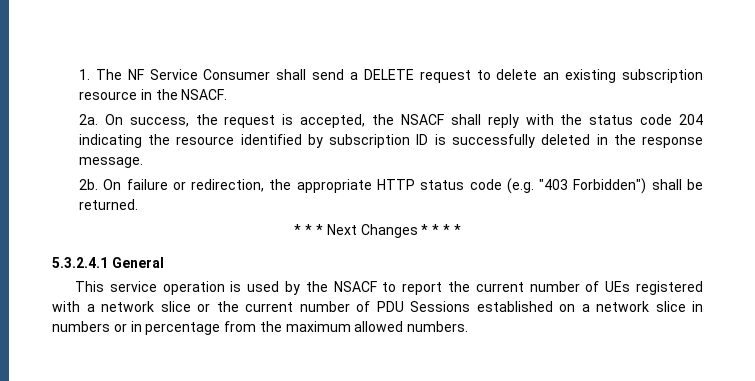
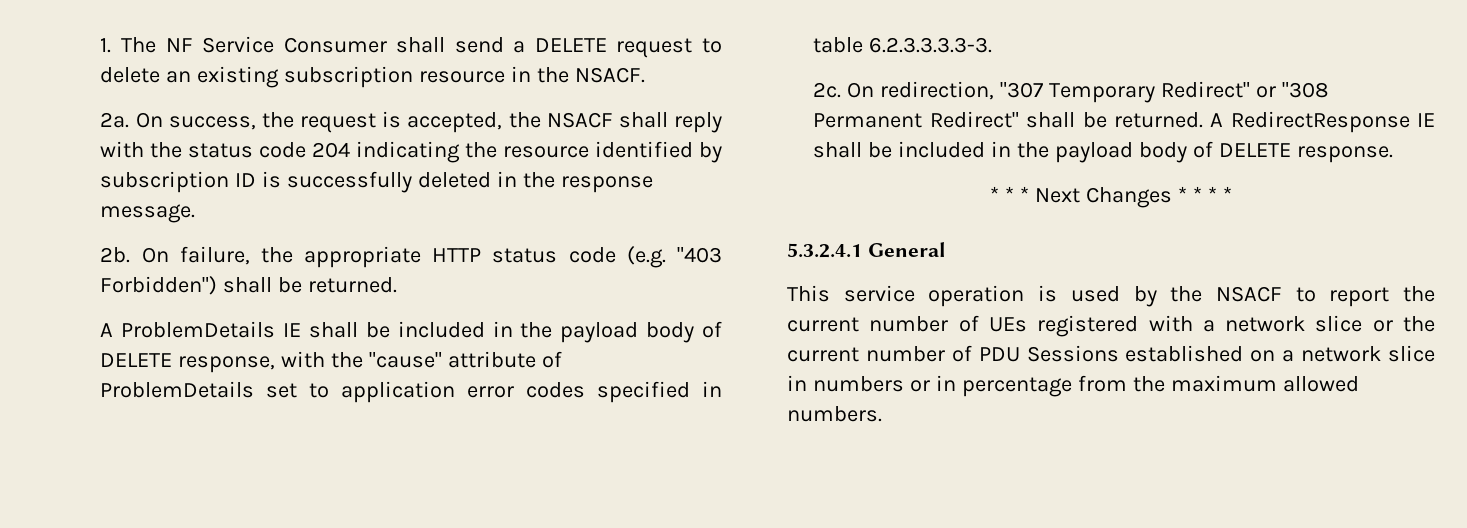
- On failure or redirection, the appropriate HTTP status code (e.g. "403 Forbidden") shall be returned.
+ On failure, the appropriate HTTP status code (e.g. "403 Forbidden") shall be returned.
+ A ProblemDetails IE shall be included in the payload body of DELETE response, with the "cause" attribute of ProblemDetails set to application error codes specified in table 6.2.3.3.3.3-3.
+ 2c. On redirection, "307 Temporary Redirect" or "308 Permanent Redirect" shall be returned. A RedirectResponse IE shall be included in the payload body of DELETE response.

